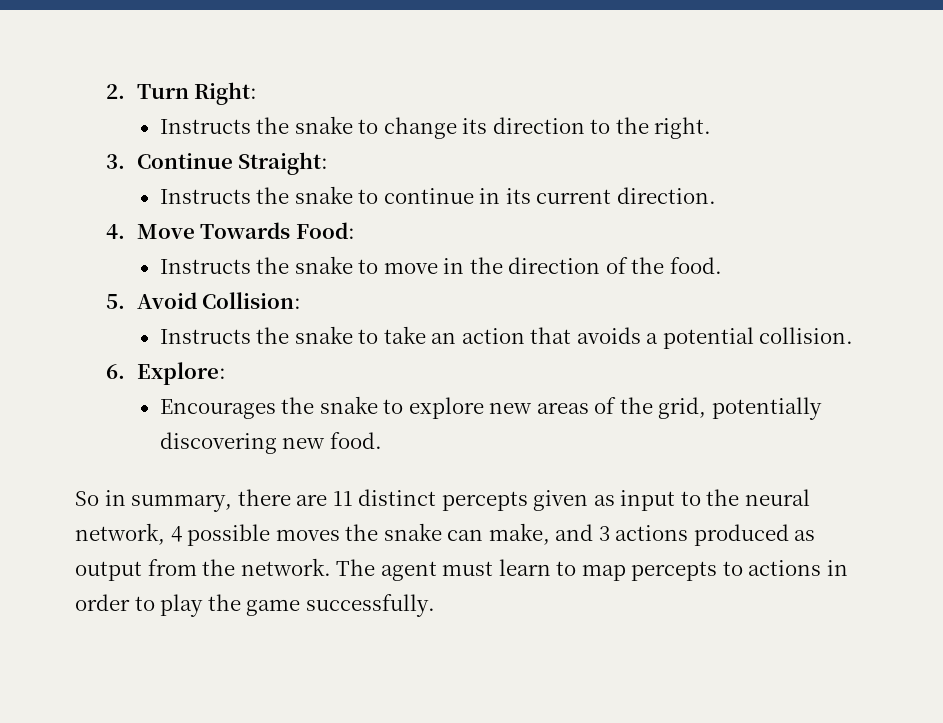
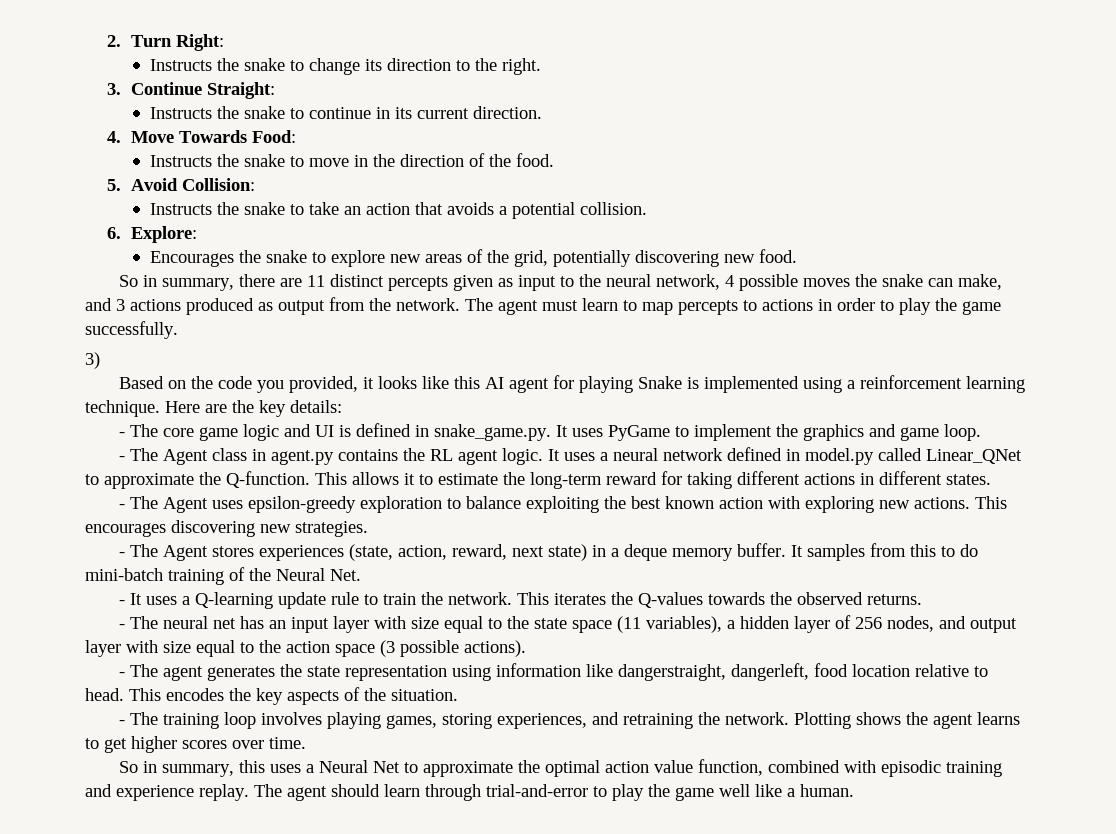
+ 3)
+ Based on the code you provided, it looks like this AI agent for playing Snake is implemented using a reinforcement learning technique. Here are the key details:
+ - The core game logic and UI is defined in snake_game.py. It uses PyGame to implement the graphics and game loop.
+ - The Agent class in agent.py contains the RL agent logic. It uses a neural network defined in model.py called Linear_QNet to approximate the Q-function. This allows it to estimate the long-term reward for taking different actions in different states.
+ - The Agent uses epsilon-greedy exploration to balance exploiting the best known action with exploring new actions. This encourages discovering new strategies.
+ - The Agent stores experiences (state, action, reward, next state) in a deque memory buffer. It samples from this to do mini-batch training of the Neural Net.
+ - It uses a Q-learning update rule to train the network. This iterates the Q-values towards the observed returns.
+ - The neural net has an input layer with size equal to the state space (11 variables), a hidden layer of 256 nodes, and output layer with size equal to the action space (3 possible actions).
+ - The agent generates the state representation using information like dangerstraight, dangerleft, food location relative to head. This encodes the key aspects of the situation.
+ - The training loop involves playing games, storing experiences, and retraining the network. Plotting shows the agent learns to get higher scores over time.
+ So in summary, this uses a Neural Net to approximate the optimal action value function, combined with episodic training and experience replay. The agent should learn through trial-and-error to play the game well like a human.

